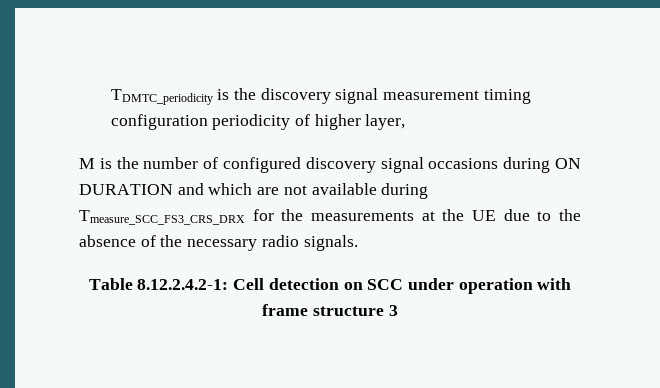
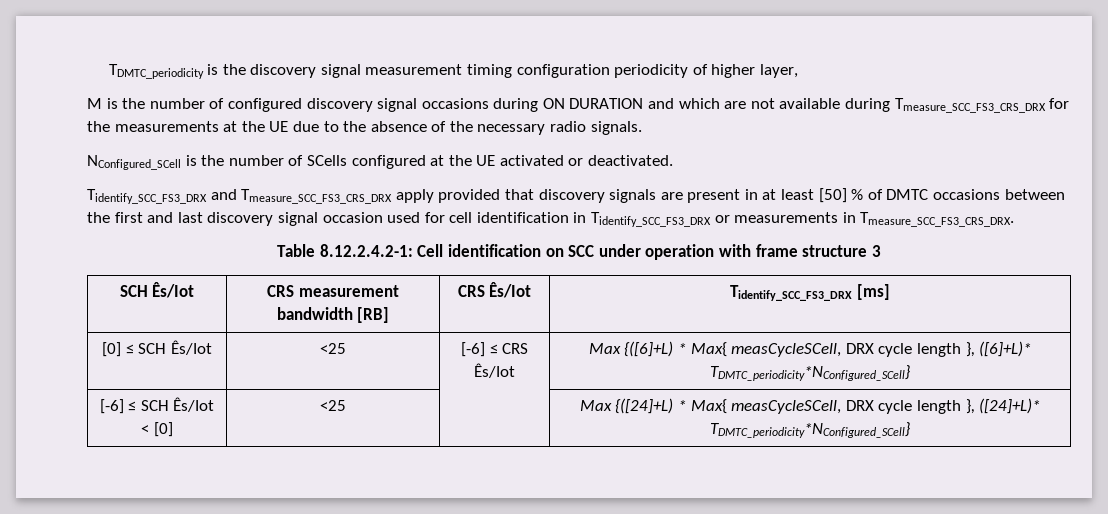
+ NConfigured_SCell is the number of SCells configured at the UE activated or deactivated.
+ Tidentify_SCC_FS3_DRX and Tmeasure_SCC_FS3_CRS_DRX apply provided that discovery signals are present in at least [50] % of DMTC occasions between the first and last discovery signal occasion used for cell identification in Tidentify_SCC_FS3_DRX or measurements in Tmeasure_SCC_FS3_CRS_DRX.
- Table 8.12.2.4.2-1: Cell detection on SCC under operation with frame structure 3
+ Table 8.12.2.4.2-1: Cell identification on SCC under operation with frame structure 3
+ SCH Ês/Iot | CRS measurement bandwidth [RB] | CRS Ês/Iot | Tidentify_SCC_FS3_DRX [ms]
+ [0] ≤ SCH Ês/Iot | <25 | [-6] ≤ CRS Ês/Iot | Max {([6]+L) * Max{ measCycleSCell, DRX cycle length }, ([6]+L)* TDMTC_periodicity*NConfigured_SCell}
+ [-6] ≤ SCH Ês/Iot < [0] | <25 | | Max {([24]+L) * Max{ measCycleSCell, DRX cycle length }, ([24]+L)* TDMTC_periodicity*NConfigured_SCell}

